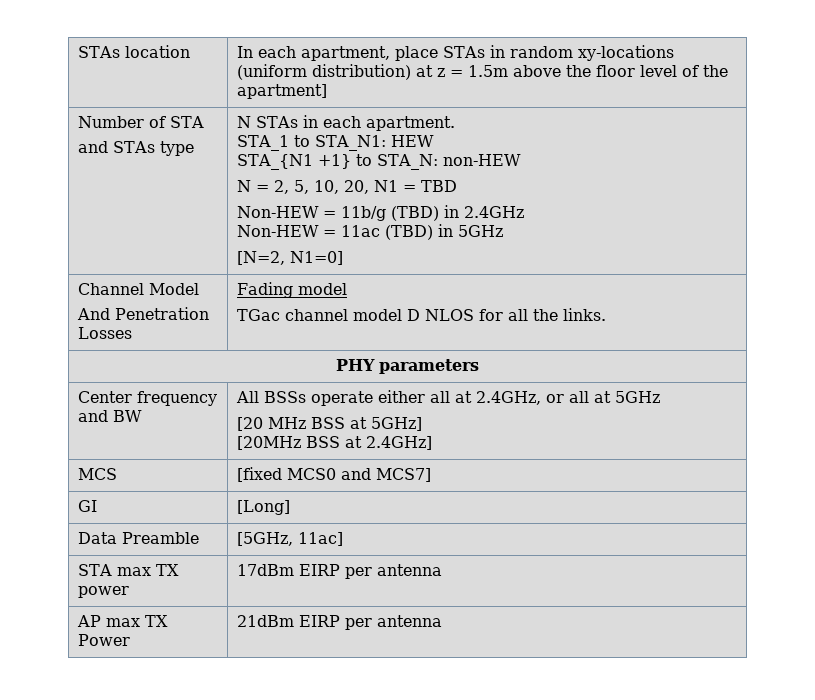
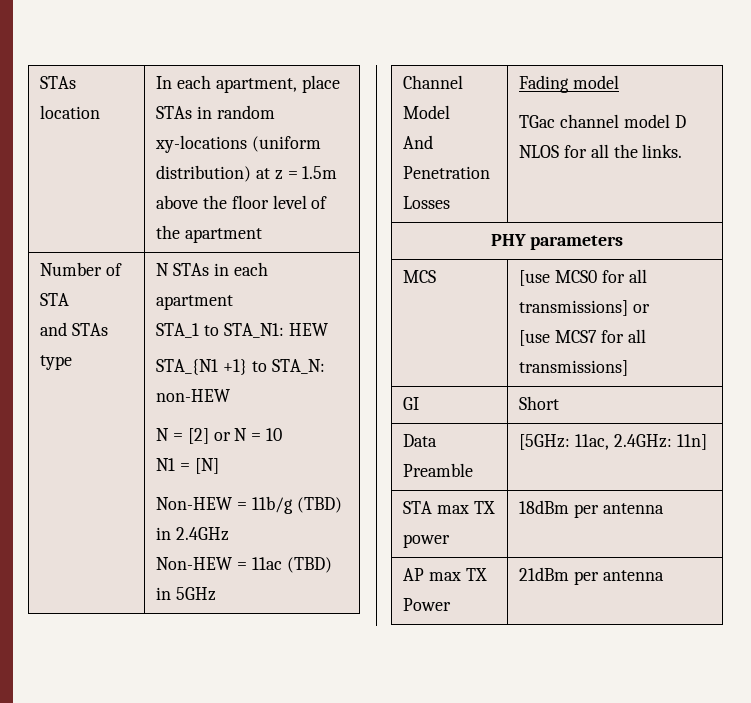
- STAs location | In each apartment, place STAs in random xy-locations (uniform distribution) at z = 1.5m above the floor level of the apartment]
+ STAs location | In each apartment, place STAs in random xy-locations (uniform distribution) at z = 1.5m above the floor level of the apartment
- N STAs in each apartment.
+ N STAs in each apartment
- N = 2, 5, 10, 20, N1 = TBD
+ N = [2] or N = 10
+ N1 = [N]
- [N=2, N1=0]
- Center frequency and BW | All BSSs operate either all at 2.4GHz, or all at 5GHz
- [20 MHz BSS at 5GHz]
- [20MHz BSS at 2.4GHz]
- MCS | [fixed MCS0 and MCS7]
+ MCS | [use MCS0 for all transmissions] or
+ [use MCS7 for all transmissions]
- GI | [Long]
+ GI | Short
- Data Preamble | [5GHz, 11ac]
+ Data Preamble | [5GHz: 11ac, 2.4GHz: 11n]
- STA max TX power | 17dBm EIRP per antenna
+ STA max TX power | 18dBm per antenna
- AP max TX Power | 21dBm EIRP per antenna
+ AP max TX Power | 21dBm per antenna

